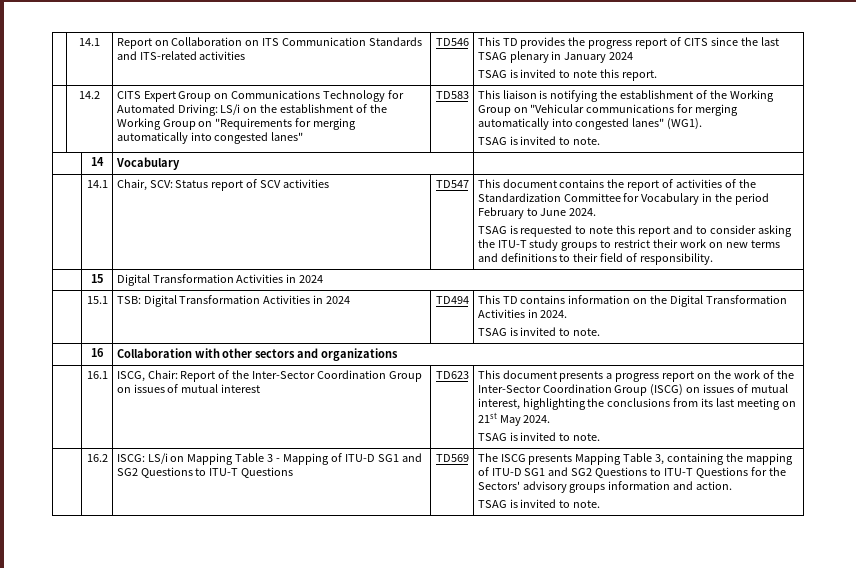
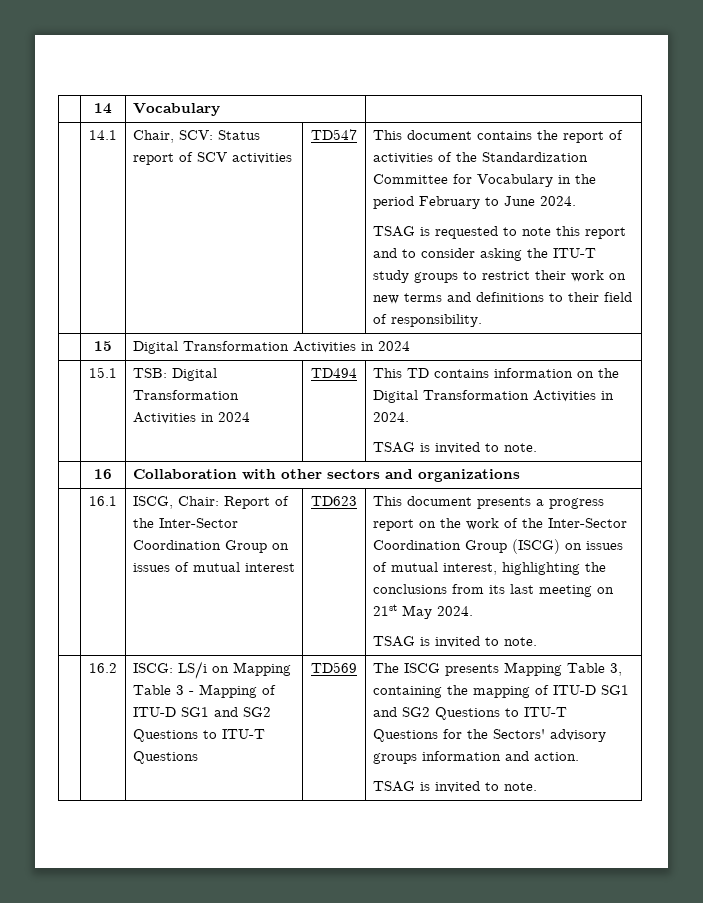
- | 14.1 | Report on Collaboration on ITS Communication Standards and ITS-related activities | TD546 | This TD provides the progress report of CITS since the last TSAG plenary in January 2024
- TSAG is invited to note this report.
- | 14.2 | CITS Expert Group on Communications Technology for Automated Driving: LS/i on the establishment of the Working Group on "Requirements for merging automatically into congested lanes" | TD583 | This liaison is notifying the establishment of the Working Group on "Vehicular communications for merging automatically into congested lanes" (WG1).
- TSAG is invited to note.

